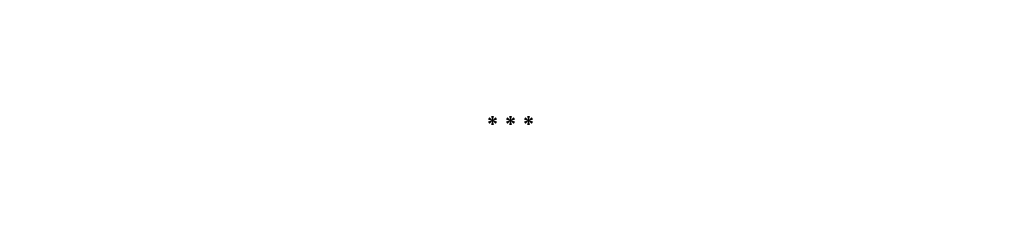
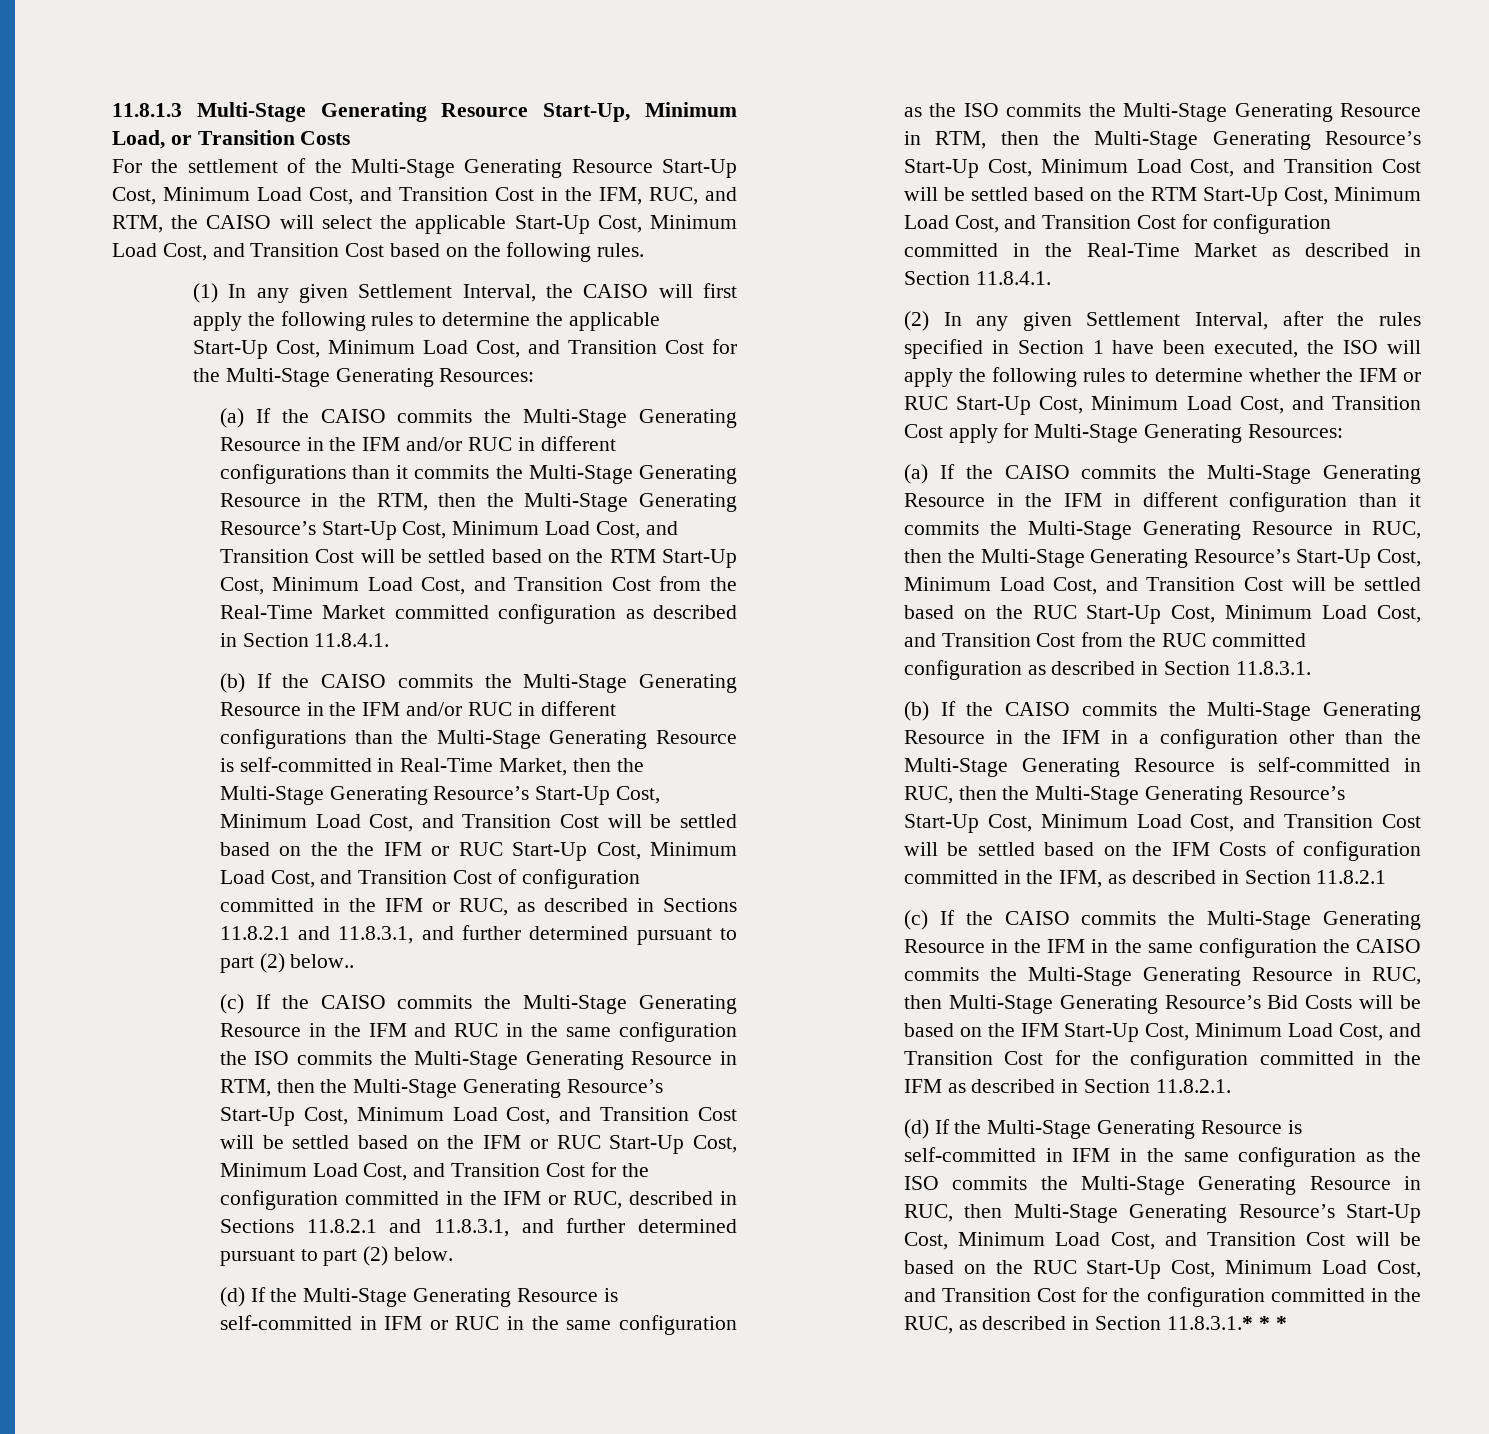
- * * *
+ 11.8.1.3 Multi-Stage Generating Resource Start-Up, Minimum Load, or Transition Costs
+ For the settlement of the Multi-Stage Generating Resource Start-Up Cost, Minimum Load Cost, and Transition Cost in the IFM, RUC, and RTM, the CAISO will select the applicable Start-Up Cost, Minimum Load Cost, and Transition Cost based on the following rules.
+ (1) In any given Settlement Interval, the CAISO will first apply the following rules to determine the applicable Start-Up Cost, Minimum Load Cost, and Transition Cost for the Multi-Stage Generating Resources:
+ (a) If the CAISO commits the Multi-Stage Generating Resource in the IFM and/or RUC in different configurations than it commits the Multi-Stage Generating Resource in the RTM, then the Multi-Stage Generating Resource’s Start-Up Cost, Minimum Load Cost, and Transition Cost will be settled based on the RTM Start-Up Cost, Minimum Load Cost, and Transition Cost from the Real-Time Market committed configuration as described in Section 11.8.4.1.
+ (b) If the CAISO commits the Multi-Stage Generating Resource in the IFM and/or RUC in different configurations than the Multi-Stage Generating Resource is self-committed in Real-Time Market, then the Multi-Stage Generating Resource’s Start-Up Cost, Minimum Load Cost, and Transition Cost will be settled based on the the IFM or RUC Start-Up Cost, Minimum Load Cost, and Transition Cost of configuration committed in the IFM or RUC, as described in Sections 11.8.2.1 and 11.8.3.1, and further determined pursuant to part (2) below..
+ (c) If the CAISO commits the Multi-Stage Generating Resource in the IFM and RUC in the same configuration the ISO commits the Multi-Stage Generating Resource in RTM, then the Multi-Stage Generating Resource’s Start-Up Cost, Minimum Load Cost, and Transition Cost will be settled based on the IFM or RUC Start-Up Cost, Minimum Load Cost, and Transition Cost for the configuration committed in the IFM or RUC, described in Sections 11.8.2.1 and 11.8.3.1, and further determined pursuant to part (2) below.
+ (d) If the Multi-Stage Generating Resource is self-committed in IFM or RUC in the same configuration as the ISO commits the Multi-Stage Generating Resource in RTM, then the Multi-Stage Generating Resource’s Start-Up Cost, Minimum Load Cost, and Transition Cost will be settled based on the RTM Start-Up Cost, Minimum Load Cost, and Transition Cost for configuration committed in the Real-Time Market as described in Section 11.8.4.1.
+ (2) In any given Settlement Interval, after the rules specified in Section 1 have been executed, the ISO will apply the following rules to determine whether the IFM or RUC Start-Up Cost, Minimum Load Cost, and Transition Cost apply for Multi-Stage Generating Resources:
+ (a) If the CAISO commits the Multi-Stage Generating Resource in the IFM in different configuration than it commits the Multi-Stage Generating Resource in RUC, then the Multi-Stage Generating Resource’s Start-Up Cost, Minimum Load Cost, and Transition Cost will be settled based on the RUC Start-Up Cost, Minimum Load Cost, and Transition Cost from the RUC committed configuration as described in Section 11.8.3.1.
+ (b) If the CAISO commits the Multi-Stage Generating Resource in the IFM in a configuration other than the Multi-Stage Generating Resource is self-committed in RUC, then the Multi-Stage Generating Resource’s Start-Up Cost, Minimum Load Cost, and Transition Cost will be settled based on the IFM Costs of configuration committed in the IFM, as described in Section 11.8.2.1
+ (c) If the CAISO commits the Multi-Stage Generating Resource in the IFM in the same configuration the CAISO commits the Multi-Stage Generating Resource in RUC, then Multi-Stage Generating Resource’s Bid Costs will be based on the IFM Start-Up Cost, Minimum Load Cost, and Transition Cost for the configuration committed in the IFM as described in Section 11.8.2.1.
+ (d) If the Multi-Stage Generating Resource is self-committed in IFM in the same configuration as the ISO commits the Multi-Stage Generating Resource in RUC, then Multi-Stage Generating Resource’s Start-Up Cost, Minimum Load Cost, and Transition Cost will be based on the RUC Start-Up Cost, Minimum Load Cost, and Transition Cost for the configuration committed in the RUC, as described in Section 11.8.3.1.* * *

